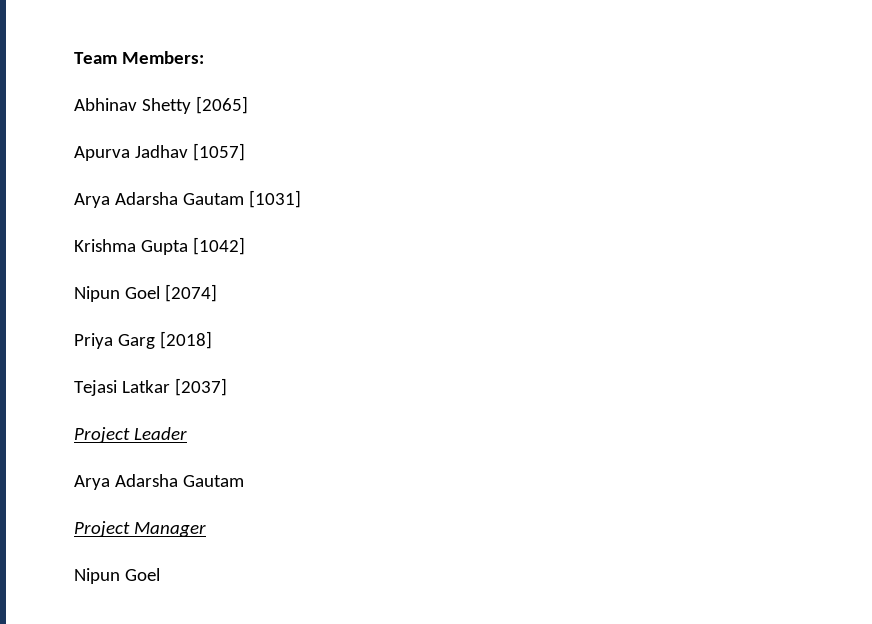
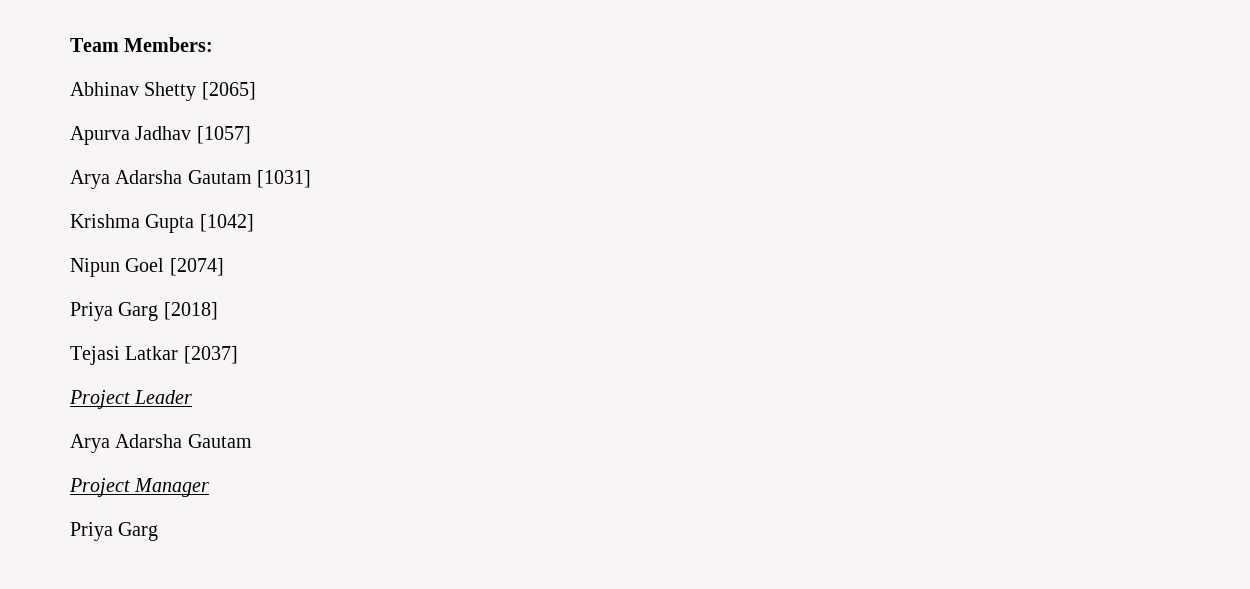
  Project Manager
- Nipun Goel
+ Priya Garg

